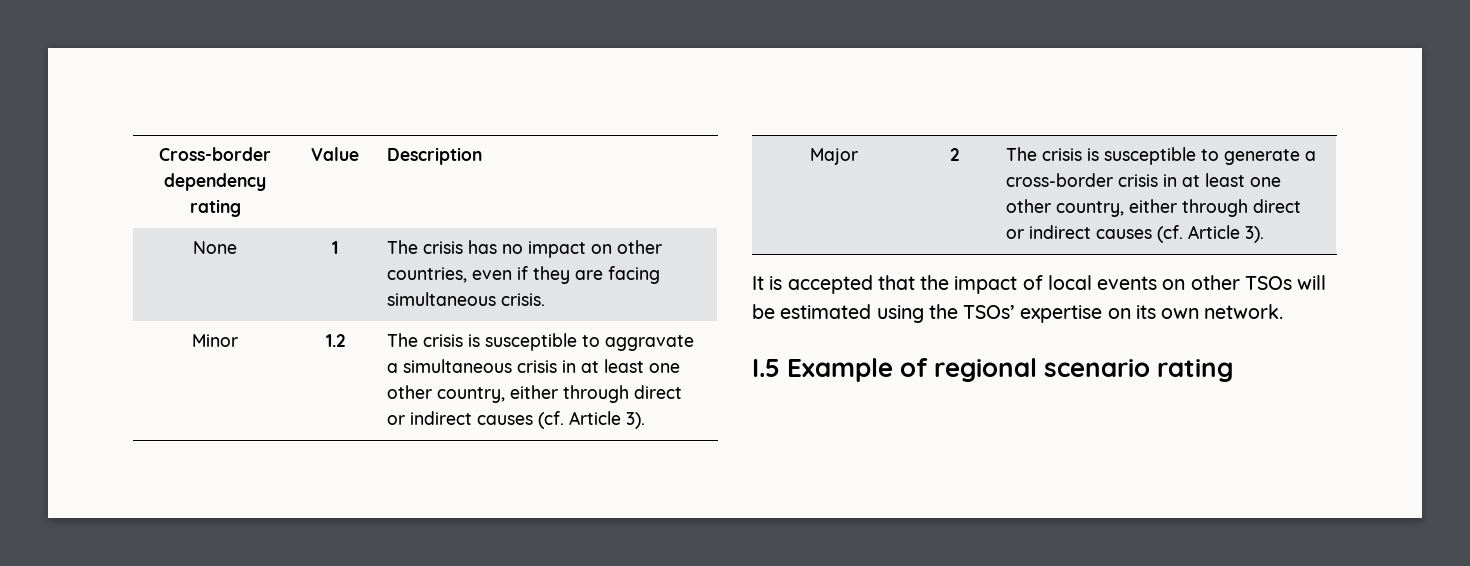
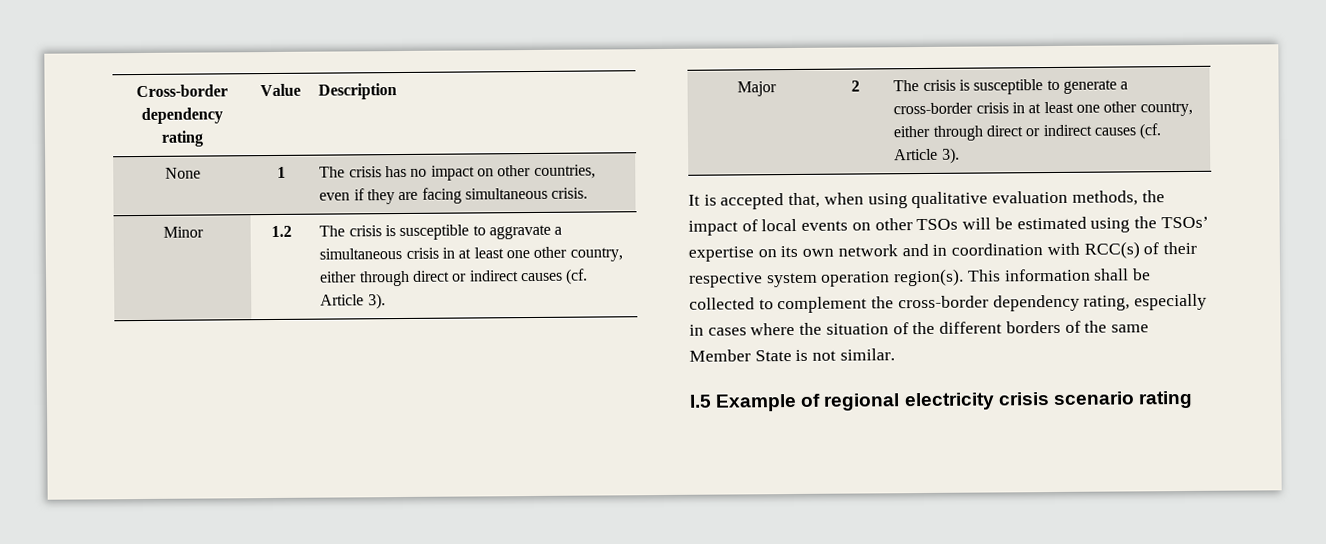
- It is accepted that the impact of local events on other TSOs will be estimated using the TSOs’ expertise on its own network.
+ It is accepted that, when using qualitative evaluation methods, the impact of local events on other TSOs will be estimated using the TSOs’ expertise on its own network and in coordination with RCC(s) of their respective system operation region(s). This information shall be collected to complement the cross-border dependency rating, especially in cases where the situation of the different borders of the same Member State is not similar.
- I.5 Example of regional scenario rating
+ I.5 Example of regional electricity crisis scenario rating

